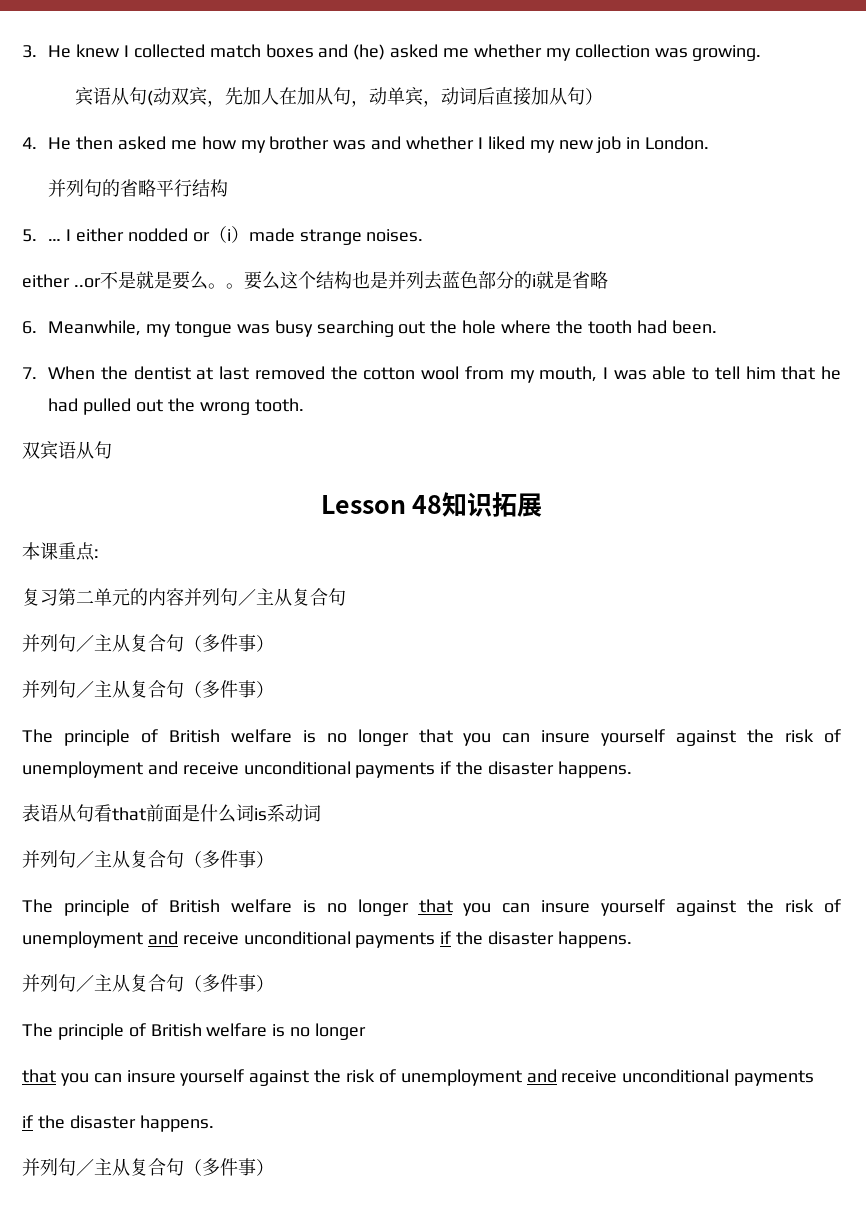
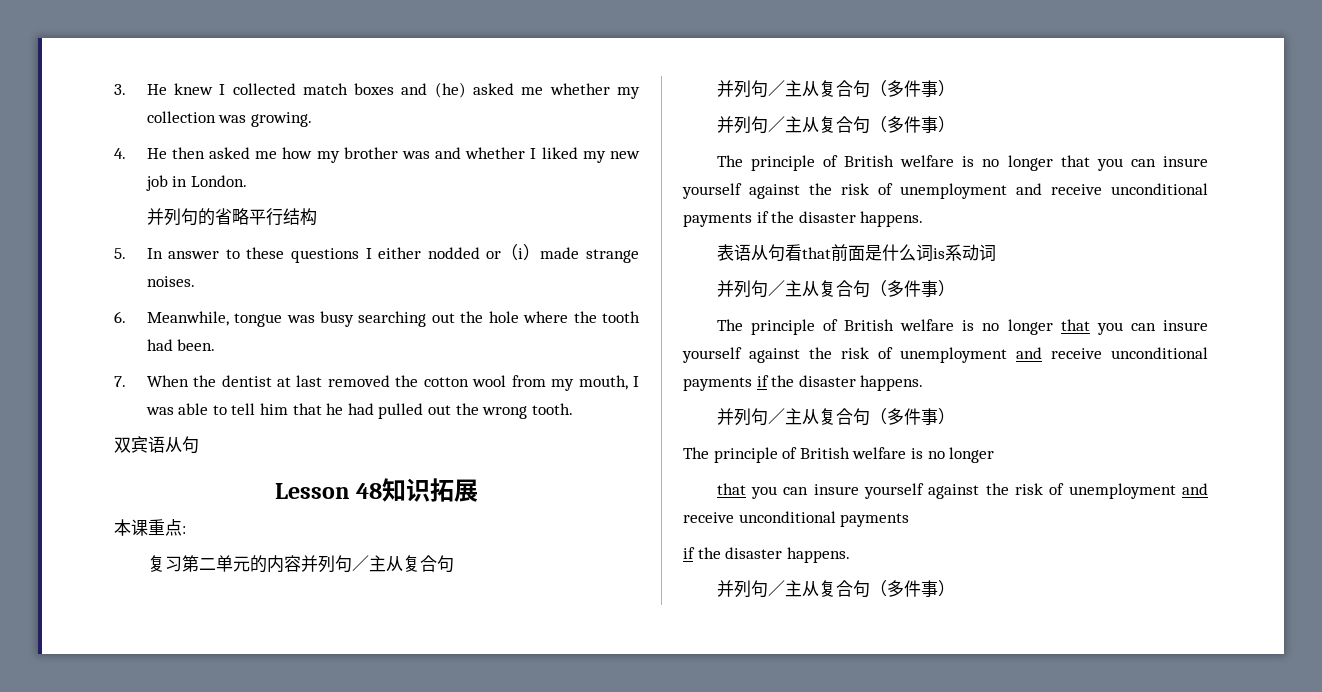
- 宾语从句(动双宾，先加人在加从句，动单宾，动词后直接加从句）
- 5. … I either nodded or（i）made strange noises.
+ 5. In answer to these questions I either nodded or（i）made strange noises.
- either ..or不是就是要么。。要么这个结构也是并列去蓝色部分的i就是省略
- 6. Meanwhile, my tongue was busy searching out the hole where the tooth had been.
+ 6. Meanwhile, tongue was busy searching out the hole where the tooth had been.

